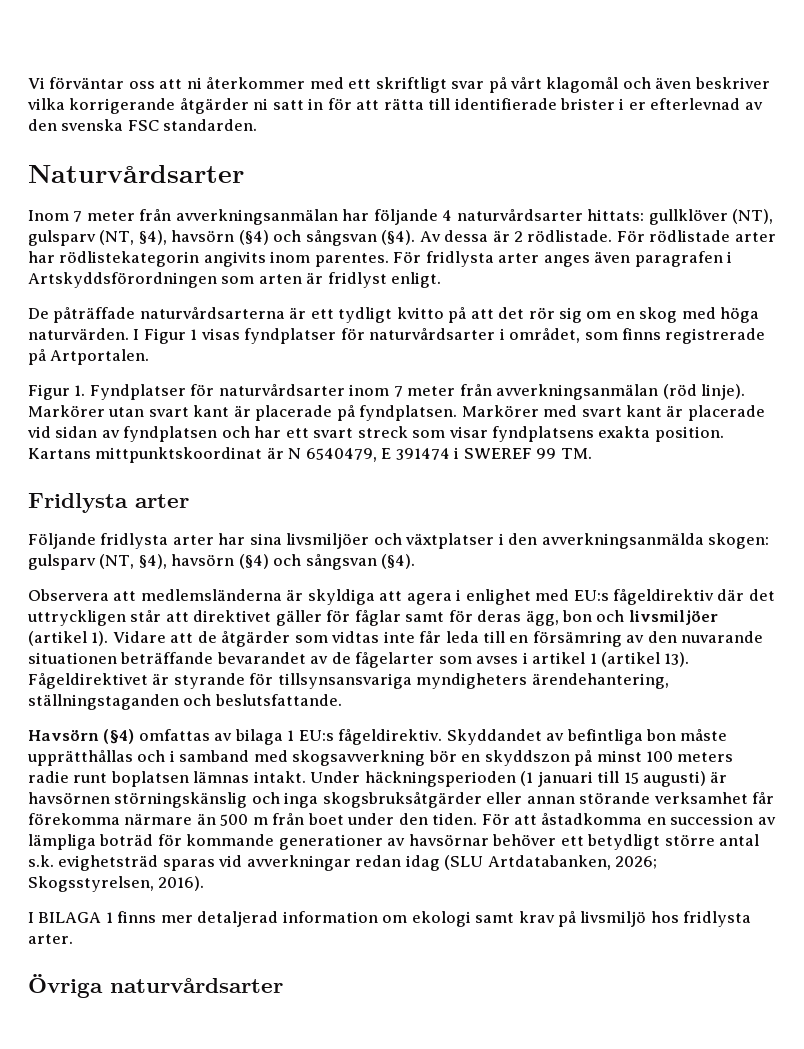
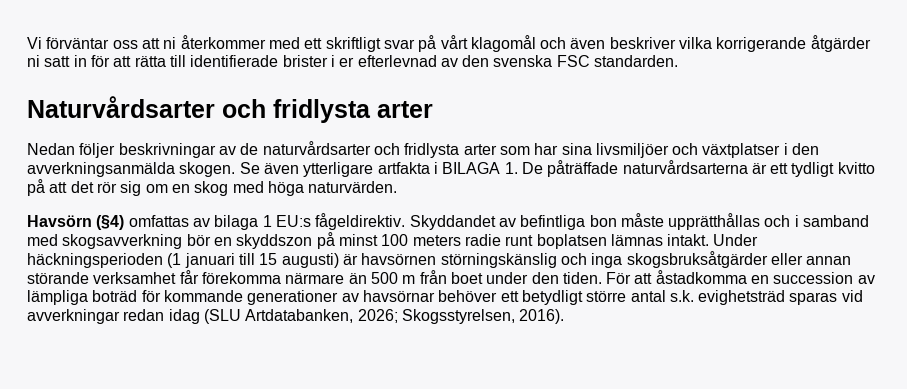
- Naturvårdsarter
- Inom 7 meter från avverkningsanmälan har följande 4 naturvårdsarter hittats: gullklöver (NT), gulsparv (NT, §4), havsörn (§4) och sångsvan (§4). Av dessa är 2 rödlistade. För rödlistade arter har rödlistekategorin angivits inom parentes. För fridlysta arter anges även paragrafen i Artskyddsförordningen som arten är fridlyst enligt.
- De påträffade naturvårdsarterna är ett tydligt kvitto på att det rör sig om en skog med höga naturvärden. I Figur 1 visas fyndplatser för naturvårdsarter i området, som finns registrerade på Artportalen.
- Figur 1. Fyndplatser för naturvårdsarter inom 7 meter från avverkningsanmälan (röd linje). Markörer utan svart kant är placerade på fyndplatsen. Markörer med svart kant är placerade vid sidan av fyndplatsen och har ett svart streck som visar fyndplatsens exakta position. Kartans mittpunktskoordinat är N 6540479, E 391474 i SWEREF 99 TM.
- Fridlysta arter
- Följande fridlysta arter har sina livsmiljöer och växtplatser i den avverkningsanmälda skogen: gulsparv (NT, §4), havsörn (§4) och sångsvan (§4).
- Observera att medlemsländerna är skyldiga att agera i enlighet med EU:s fågeldirektiv där det uttryckligen står att direktivet gäller för fåglar samt för deras ägg, bon och livsmiljöer (artikel 1). Vidare att de åtgärder som vidtas inte får leda till en försämring av den nuvarande situationen beträffande bevarandet av de fågelarter som avses i artikel 1 (artikel 13). Fågeldirektivet är styrande för tillsynsansvariga myndigheters ärendehantering, ställningstaganden och beslutsfattande.
+ Naturvårdsarter och fridlysta arter
+ Nedan följer beskrivningar av de naturvårdsarter och fridlysta arter som har sina livsmiljöer och växtplatser i den avverkningsanmälda skogen. Se även ytterligare artfakta i BILAGA 1. De påträffade naturvårdsarterna är ett tydligt kvitto på att det rör sig om en skog med höga naturvärden.
- I BILAGA 1 finns mer detaljerad information om ekologi samt krav på livsmiljö hos fridlysta arter.
- Övriga naturvårdsarter

